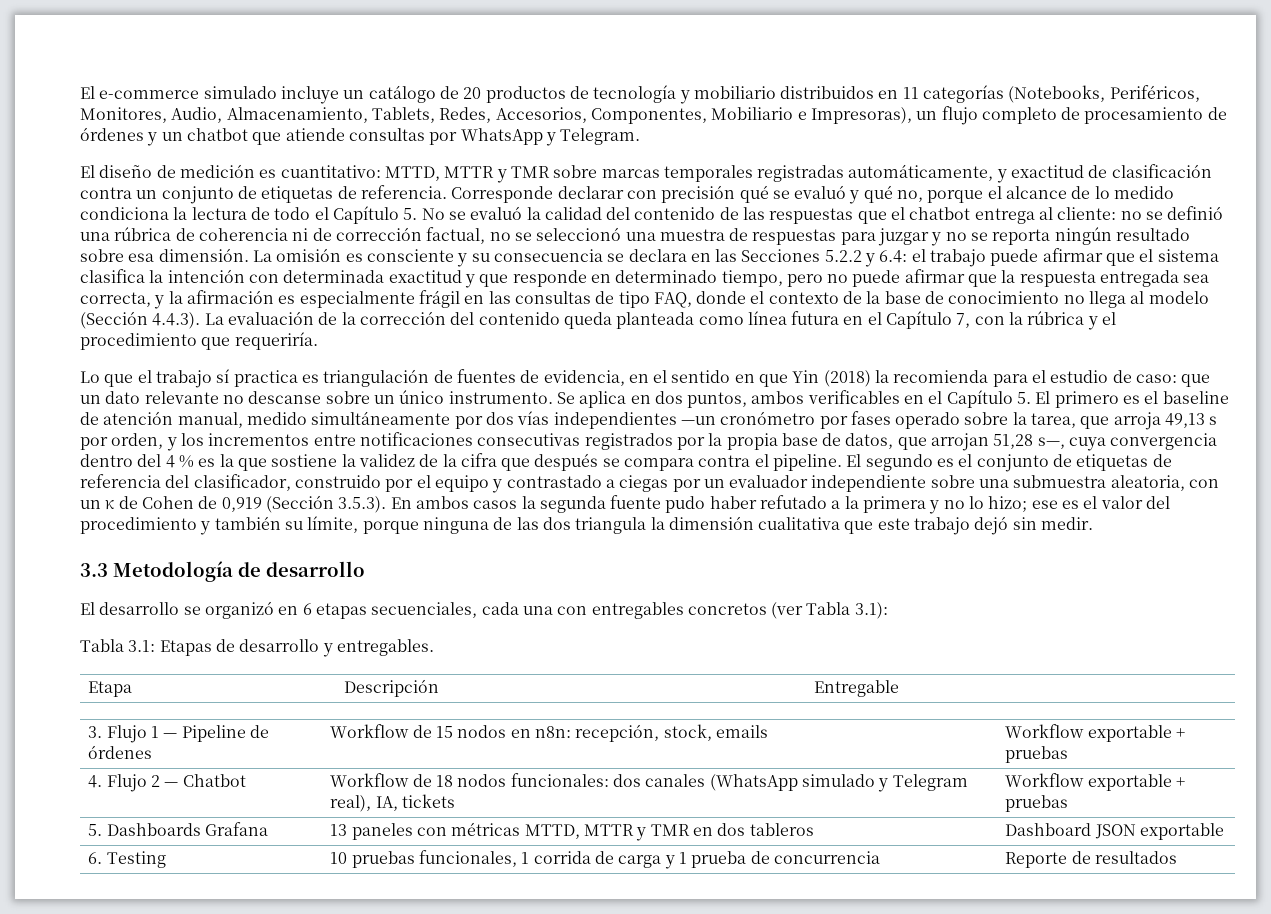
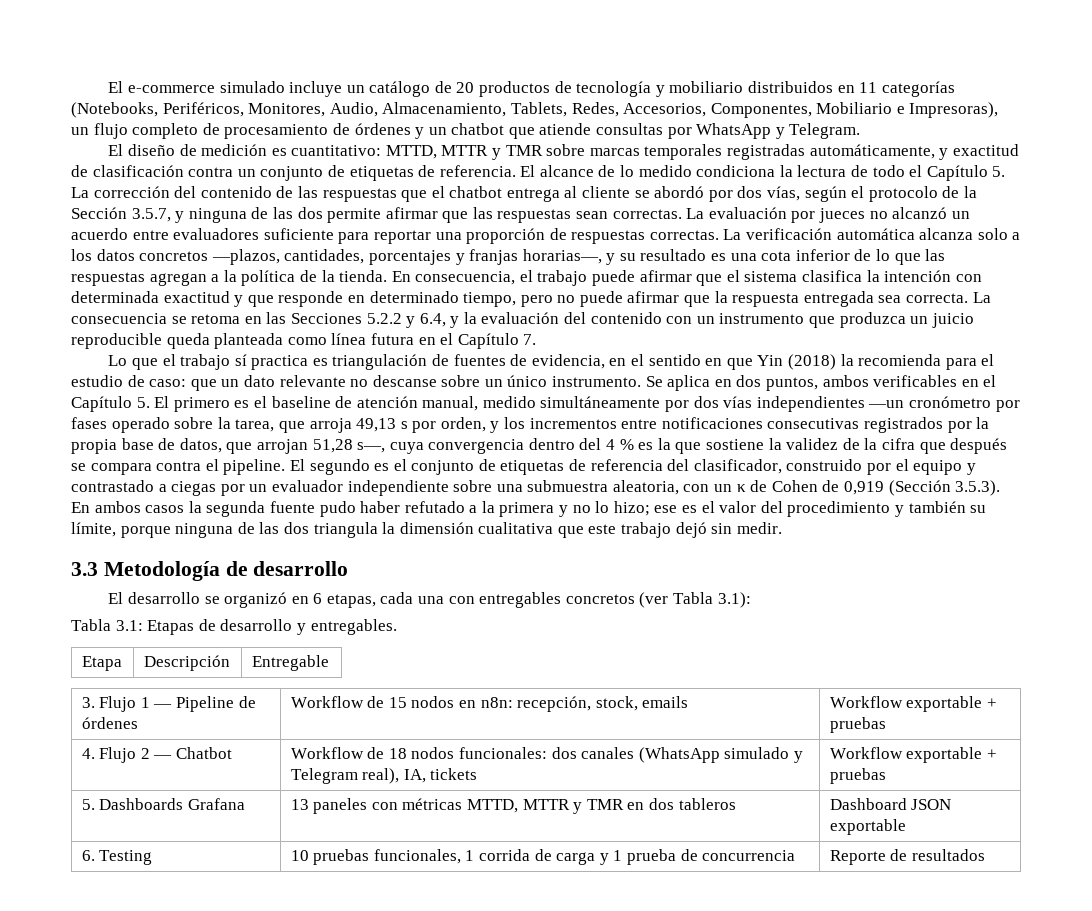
- Corresponde declarar con precisión qué se evaluó y qué no, porque el alcance de lo medido condiciona la lectura de todo el Capítulo 5. No se evaluó la calidad del contenido de las respuestas que el chatbot entrega al cliente: no se definió una rúbrica de coherencia ni de corrección factual, no se seleccionó una muestra de respuestas para juzgar y no se reporta ningún resultado sobre esa dimensión. La omisión es consciente y su consecuencia se declara en las Secciones 5.2.2 y 6.4: el trabajo puede afirmar que el sistema clasifica la intención con determinada exactitud y que responde en determinado tiempo, pero no puede afirmar que la respuesta entregada sea correcta, y la afirmación es especialmente frágil en las consultas de tipo FAQ, donde el contexto de la base de conocimiento no llega al modelo (Sección 4.4.3). La evaluación de la corrección del contenido queda planteada como línea futura en el Capítulo 7, con la rúbrica y el procedimiento que requeriría.
+ El alcance de lo medido condiciona la lectura de todo el Capítulo 5. La corrección del contenido de las respuestas que el chatbot entrega al cliente se abordó por dos vías, según el protocolo de la Sección 3.5.7, y ninguna de las dos permite afirmar que las respuestas sean correctas. La evaluación por jueces no alcanzó un acuerdo entre evaluadores suficiente para reportar una proporción de respuestas correctas. La verificación automática alcanza solo a los datos concretos —plazos, cantidades, porcentajes y franjas horarias—, y su resultado es una cota inferior de lo que las respuestas agregan a la política de la tienda. En consecuencia, el trabajo puede afirmar que el sistema clasifica la intención con determinada exactitud y que responde en determinado tiempo, pero no puede afirmar que la respuesta entregada sea correcta. La consecuencia se retoma en las Secciones 5.2.2 y 6.4, y la evaluación del contenido con un instrumento que produzca un juicio reproducible queda planteada como línea futura en el Capítulo 7.
- El desarrollo se organizó en 6 etapas secuenciales, cada una con entregables concretos (ver Tabla 3.1):
+ El desarrollo se organizó en 6 etapas, cada una con entregables concretos (ver Tabla 3.1):

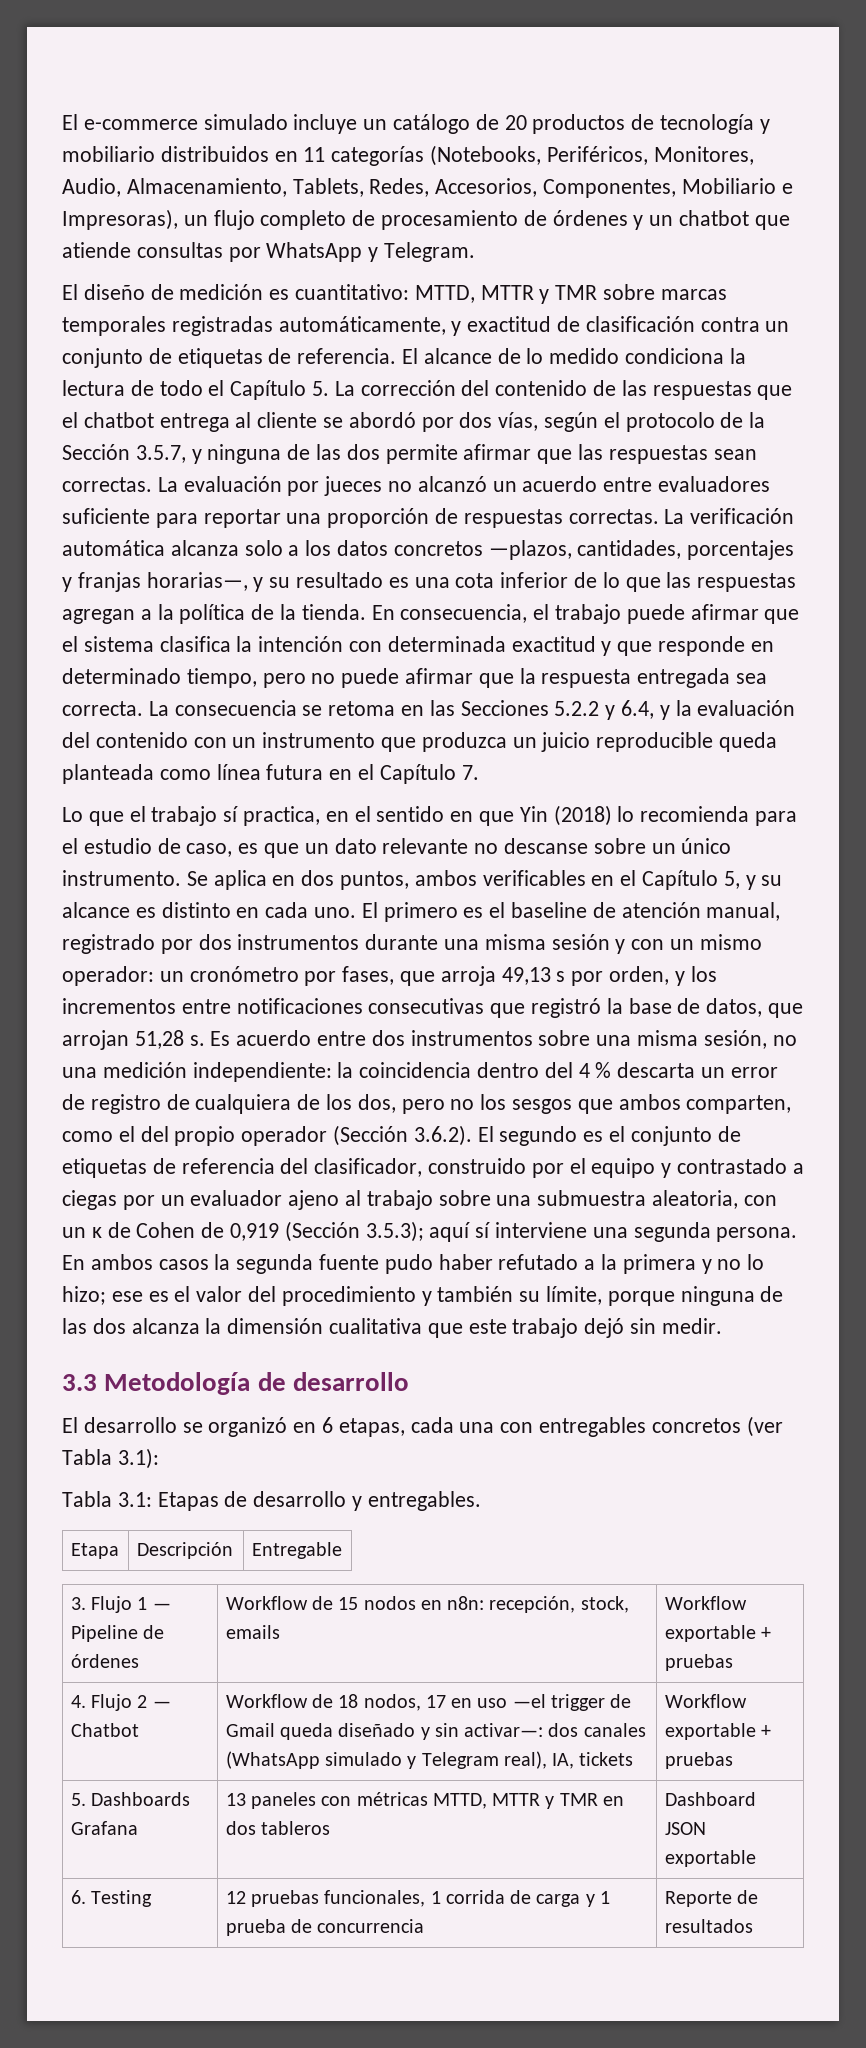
- Lo que el trabajo sí practica es triangulación de fuentes de evidencia, en el sentido en que Yin (2018) la recomienda para el estudio de caso: que un dato relevante no descanse sobre un único instrumento.
+ Lo que el trabajo sí practica, en el sentido en que Yin (2018) lo recomienda para el estudio de caso, es que un dato relevante no descanse sobre un único instrumento.
- Se aplica en dos puntos, ambos verificables en el Capítulo 5. El primero es el baseline de atención manual, medido simultáneamente por dos vías independientes —un cronómetro por fases operado sobre la tarea, que arroja 49,13 s por orden, y los incrementos entre notificaciones consecutivas registrados por la propia base de datos, que arrojan 51,28 s—, cuya convergencia dentro del 4 % es la que sostiene la validez de la cifra que después se compara contra el pipeline. El segundo es el conjunto de etiquetas de referencia del clasificador, construido por el equipo y contrastado a ciegas por un evaluador independiente sobre una submuestra aleatoria, con un κ de Cohen de 0,919 (Sección 3.5.3). En ambos casos la segunda fuente pudo haber refutado a la primera y no lo hizo;
+ Se aplica en dos puntos, ambos verificables en el Capítulo 5, y su alcance es distinto en cada uno. El primero es el baseline de atención manual, registrado por dos instrumentos durante una misma sesión y con un mismo operador: un cronómetro por fases, que arroja 49,13 s por orden, y los incrementos entre notificaciones consecutivas que registró la base de datos, que arrojan 51,28 s. Es acuerdo entre dos instrumentos sobre una misma sesión, no una medición independiente: la coincidencia dentro del 4 % descarta un error de registro de cualquiera de los dos, pero no los sesgos que ambos comparten, como el del propio operador (Sección 3.6.2). El segundo es el conjunto de etiquetas de referencia del clasificador, construido por el equipo y contrastado a ciegas por un evaluador ajeno al trabajo sobre una submuestra aleatoria, con un κ de Cohen de 0,919 (Sección 3.5.3); aquí sí interviene una segunda persona. En ambos casos la segunda fuente pudo haber refutado a la primera y no lo hizo;
- ese es el valor del procedimiento y también su límite, porque ninguna de las dos triangula la dimensión cualitativa que este trabajo dejó sin medir.
+ ese es el valor del procedimiento y también su límite, porque ninguna de las dos alcanza la dimensión cualitativa que este trabajo dejó sin medir.
- 4. Flujo 2 — Chatbot | Workflow de 18 nodos funcionales: dos canales (WhatsApp simulado y Telegram real), IA, tickets | Workflow exportable + pruebas
+ 4. Flujo 2 — Chatbot | Workflow de 18 nodos, 17 en uso —el trigger de Gmail queda diseñado y sin activar—: dos canales (WhatsApp simulado y Telegram real), IA, tickets | Workflow exportable + pruebas
- 6. Testing | 10 pruebas funcionales, 1 corrida de carga y 1 prueba de concurrencia | Reporte de resultados
+ 6. Testing | 12 pruebas funcionales, 1 corrida de carga y 1 prueba de concurrencia | Reporte de resultados

